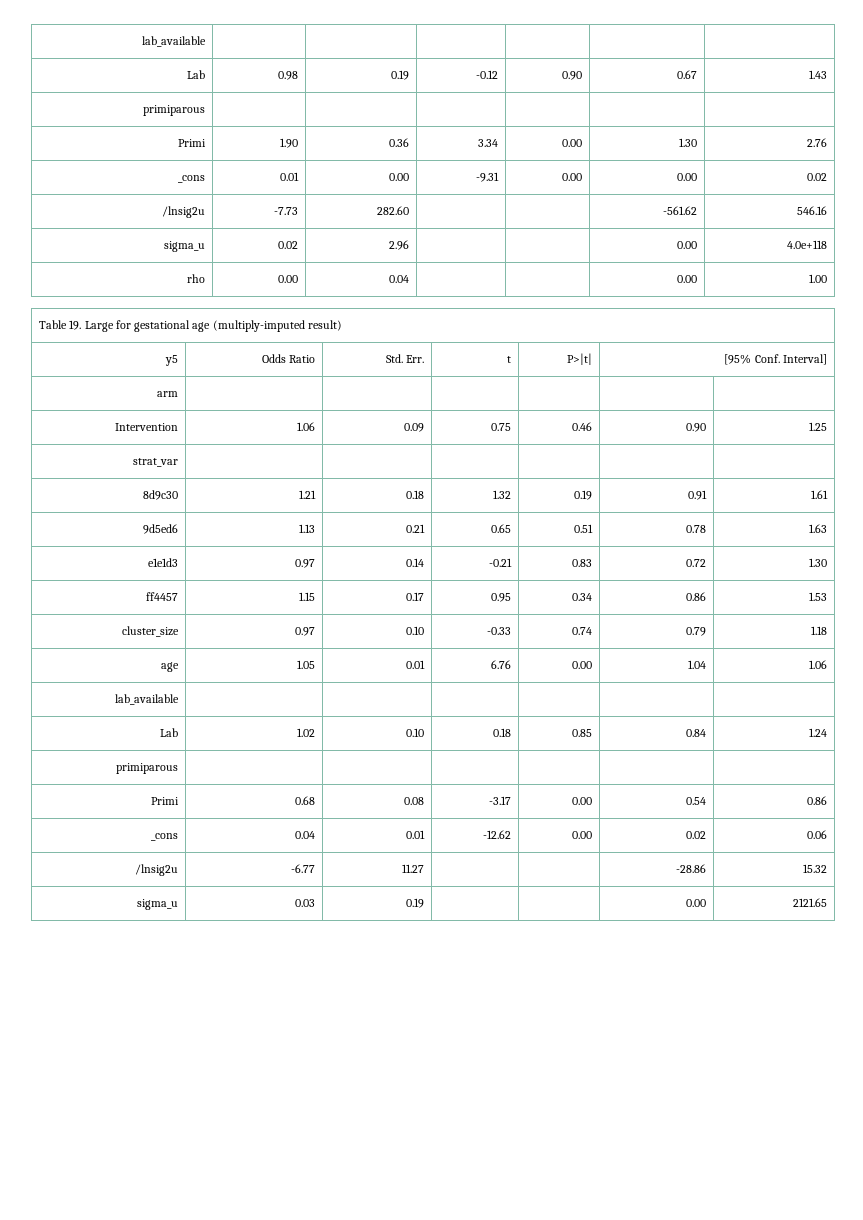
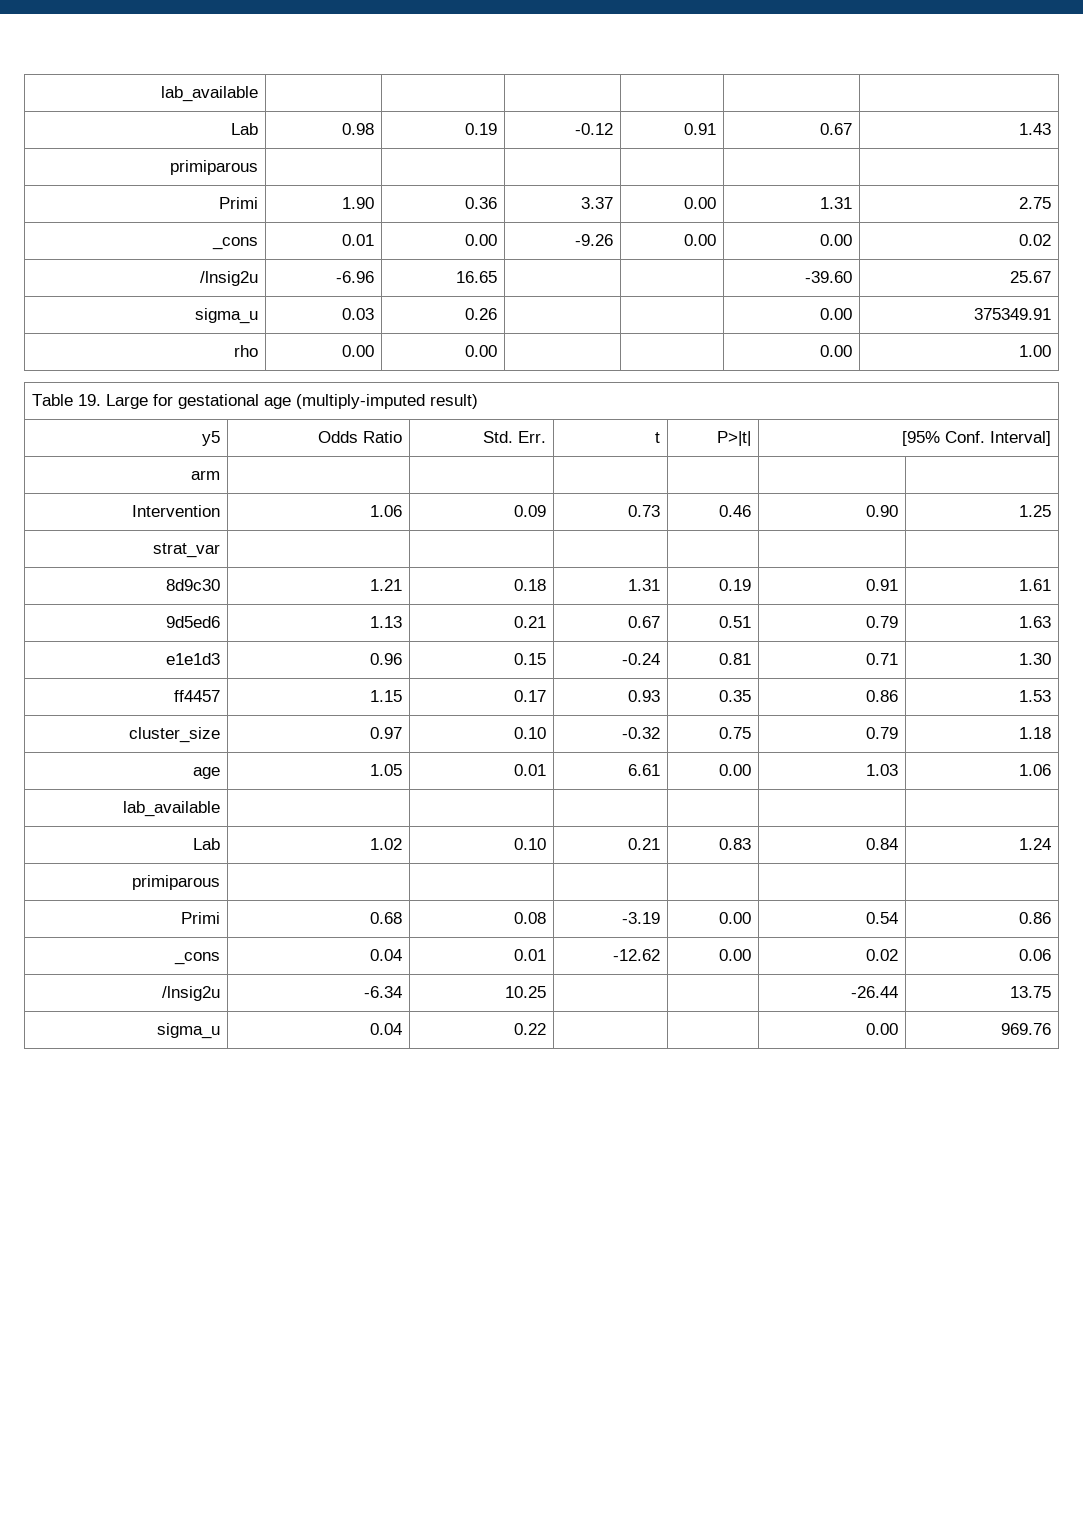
- Lab | 0.98 | 0.19 | -0.12 | 0.90 | 0.67 | 1.43
+ Lab | 0.98 | 0.19 | -0.12 | 0.91 | 0.67 | 1.43
- Primi | 1.90 | 0.36 | 3.34 | 0.00 | 1.30 | 2.76
+ Primi | 1.90 | 0.36 | 3.37 | 0.00 | 1.31 | 2.75
- _cons | 0.01 | 0.00 | -9.31 | 0.00 | 0.00 | 0.02
+ _cons | 0.01 | 0.00 | -9.26 | 0.00 | 0.00 | 0.02
- /lnsig2u | -7.73 | 282.60 | | | -561.62 | 546.16
- sigma_u | 0.02 | 2.96 | | | 0.00 | 4.0e+118
+ /lnsig2u | -6.96 | 16.65 | | | -39.60 | 25.67
+ sigma_u | 0.03 | 0.26 | | | 0.00 | 375349.91
- rho | 0.00 | 0.04 | | | 0.00 | 1.00
+ rho | 0.00 | 0.00 | | | 0.00 | 1.00
- Intervention | 1.06 | 0.09 | 0.75 | 0.46 | 0.90 | 1.25
+ Intervention | 1.06 | 0.09 | 0.73 | 0.46 | 0.90 | 1.25
- 8d9c30 | 1.21 | 0.18 | 1.32 | 0.19 | 0.91 | 1.61
+ 8d9c30 | 1.21 | 0.18 | 1.31 | 0.19 | 0.91 | 1.61
- 9d5ed6 | 1.13 | 0.21 | 0.65 | 0.51 | 0.78 | 1.63
+ 9d5ed6 | 1.13 | 0.21 | 0.67 | 0.51 | 0.79 | 1.63
- e1e1d3 | 0.97 | 0.14 | -0.21 | 0.83 | 0.72 | 1.30
+ e1e1d3 | 0.96 | 0.15 | -0.24 | 0.81 | 0.71 | 1.30
- ff4457 | 1.15 | 0.17 | 0.95 | 0.34 | 0.86 | 1.53
+ ff4457 | 1.15 | 0.17 | 0.93 | 0.35 | 0.86 | 1.53
- cluster_size | 0.97 | 0.10 | -0.33 | 0.74 | 0.79 | 1.18
+ cluster_size | 0.97 | 0.10 | -0.32 | 0.75 | 0.79 | 1.18
- age | 1.05 | 0.01 | 6.76 | 0.00 | 1.04 | 1.06
+ age | 1.05 | 0.01 | 6.61 | 0.00 | 1.03 | 1.06
- Lab | 1.02 | 0.10 | 0.18 | 0.85 | 0.84 | 1.24
+ Lab | 1.02 | 0.10 | 0.21 | 0.83 | 0.84 | 1.24
- Primi | 0.68 | 0.08 | -3.17 | 0.00 | 0.54 | 0.86
+ Primi | 0.68 | 0.08 | -3.19 | 0.00 | 0.54 | 0.86
- /lnsig2u | -6.77 | 11.27 | | | -28.86 | 15.32
- sigma_u | 0.03 | 0.19 | | | 0.00 | 2121.65
+ /lnsig2u | -6.34 | 10.25 | | | -26.44 | 13.75
+ sigma_u | 0.04 | 0.22 | | | 0.00 | 969.76

